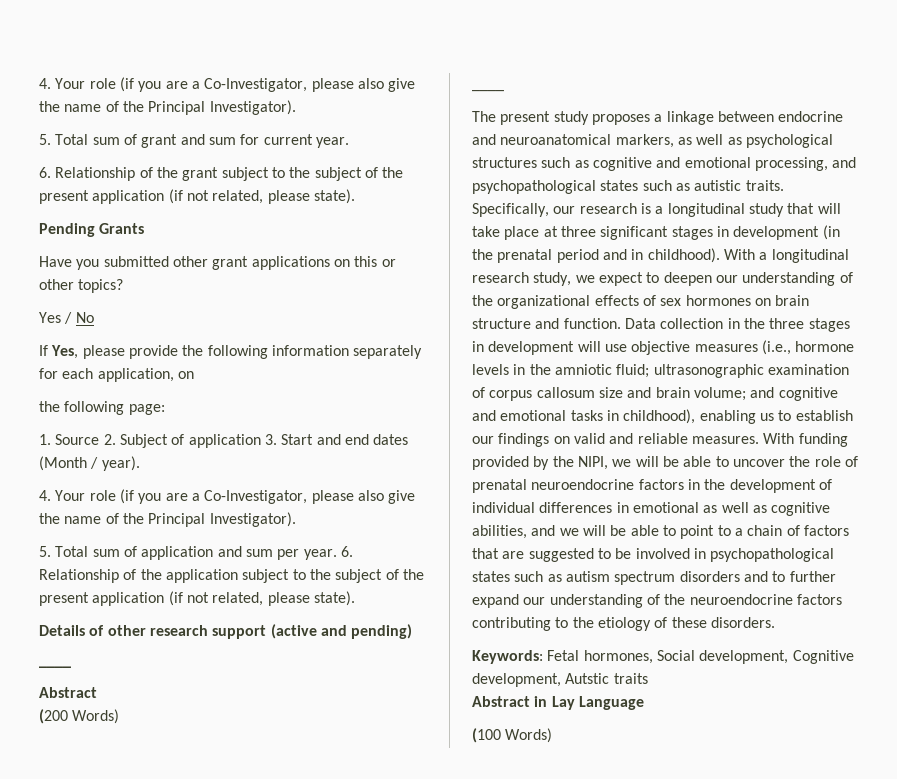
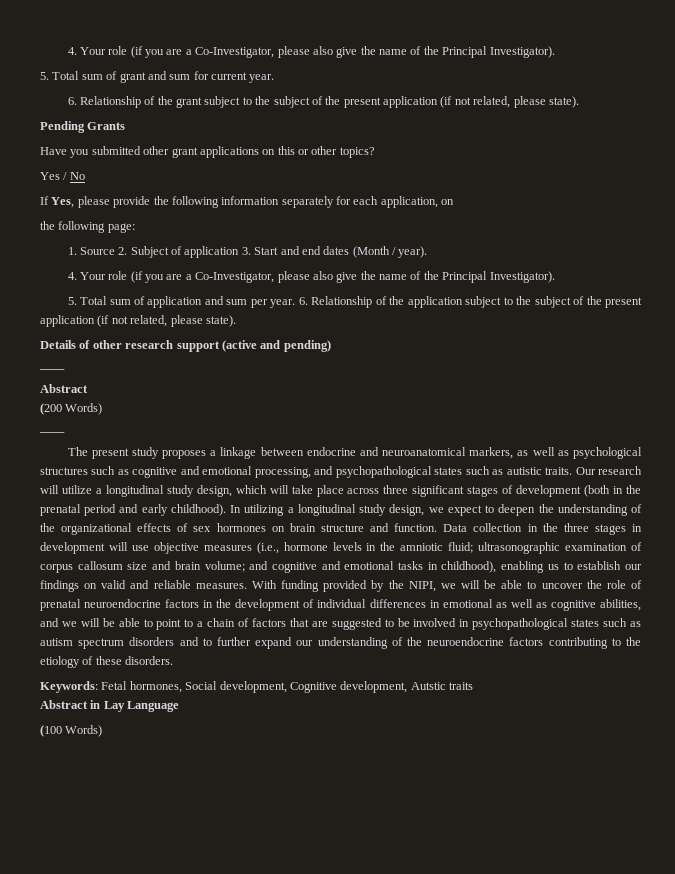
- Specifically, our research is a longitudinal study that will take place at three significant stages in development (in the prenatal period and in childhood). With a longitudinal research study, we expect to deepen our understanding of the organizational effects of sex hormones on brain structure and function.
+ Our research will utilize a longitudinal study design, which will take place across three significant stages of development (both in the prenatal period and early childhood). In utilizing a longitudinal study design, we expect to deepen the understanding of the organizational effects of sex hormones on brain structure and function.

